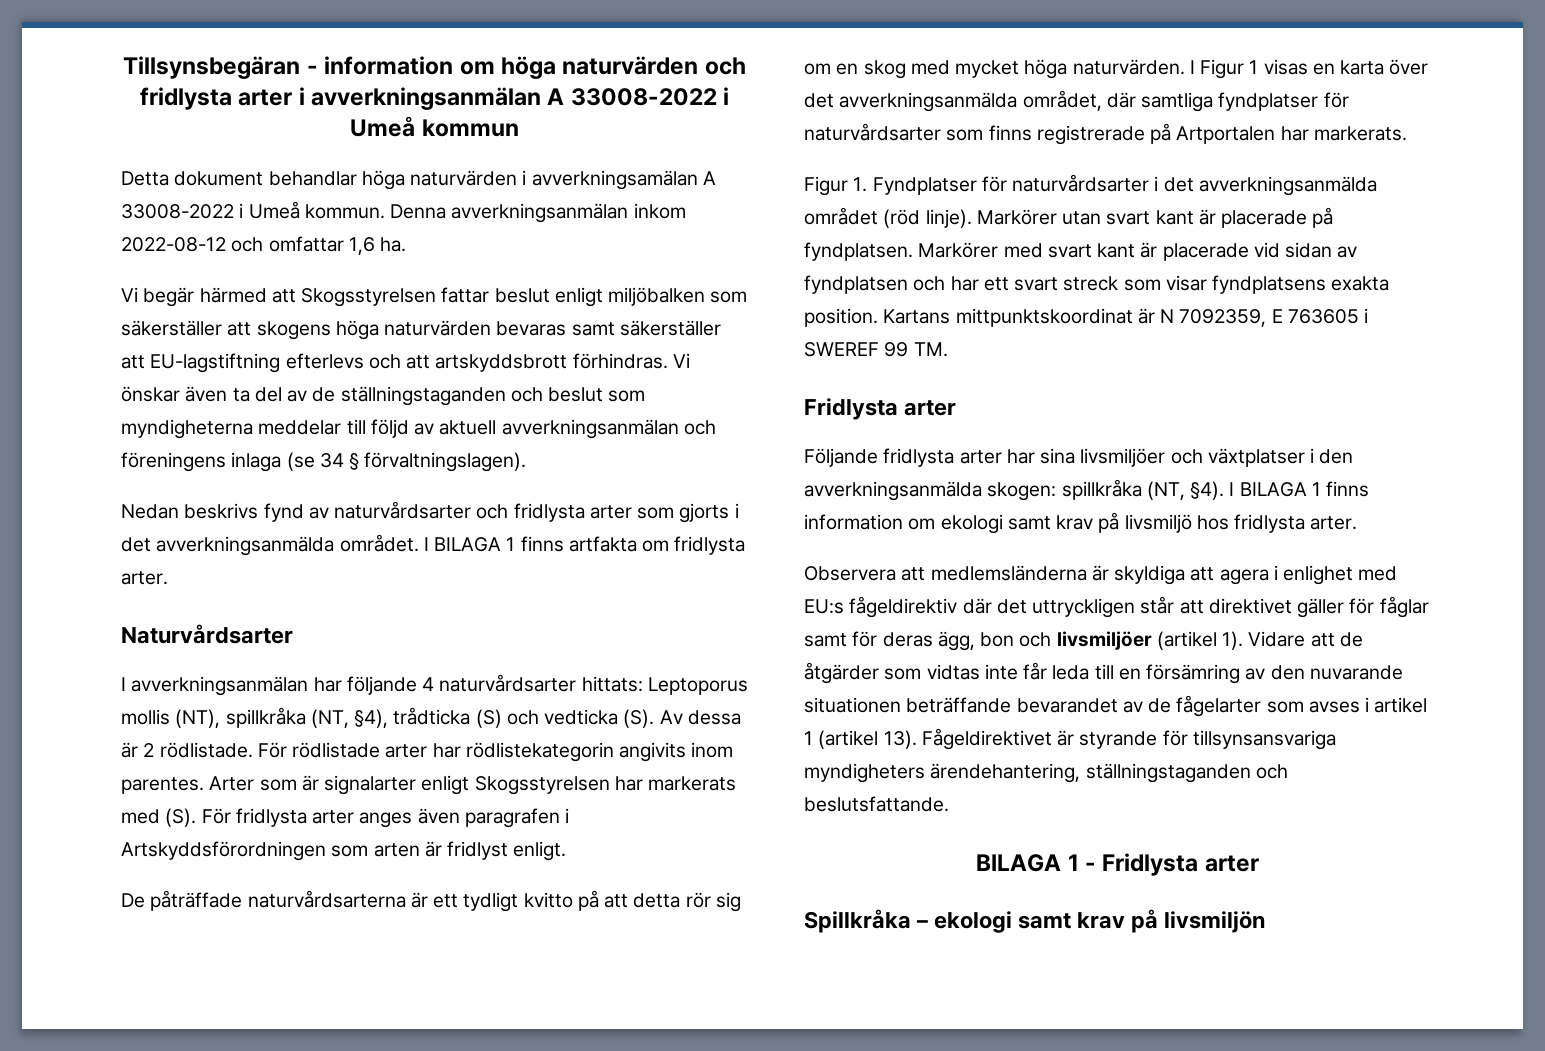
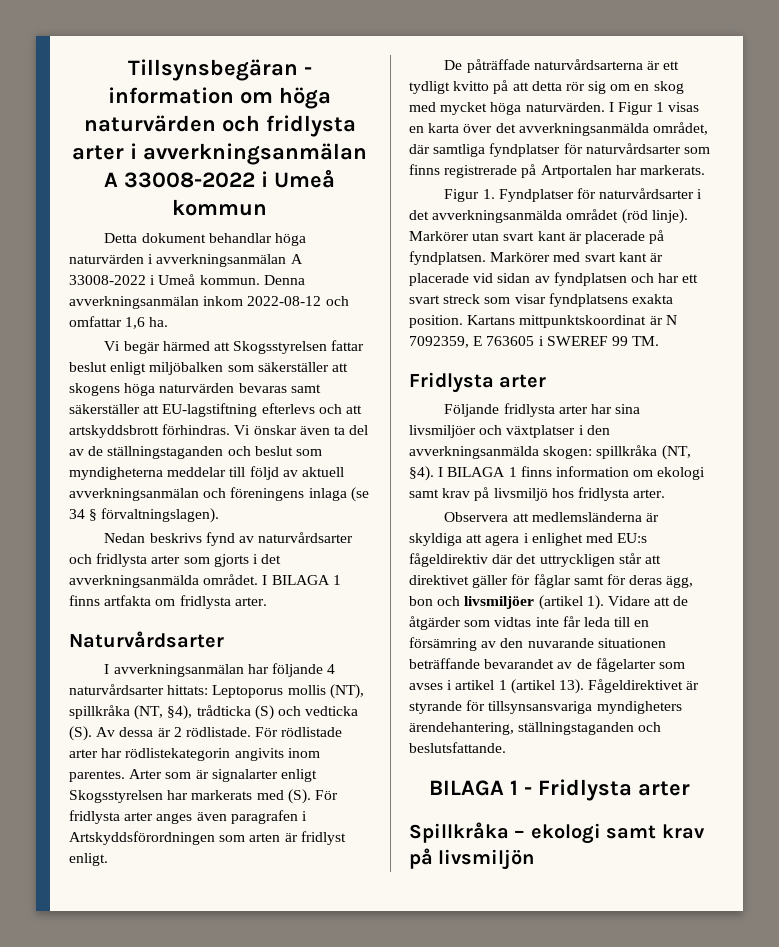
- Detta dokument behandlar höga naturvärden i avverkningsamälan A 33008-2022 i Umeå kommun.
+ Detta dokument behandlar höga naturvärden i avverkningsanmälan A 33008-2022 i Umeå kommun.

